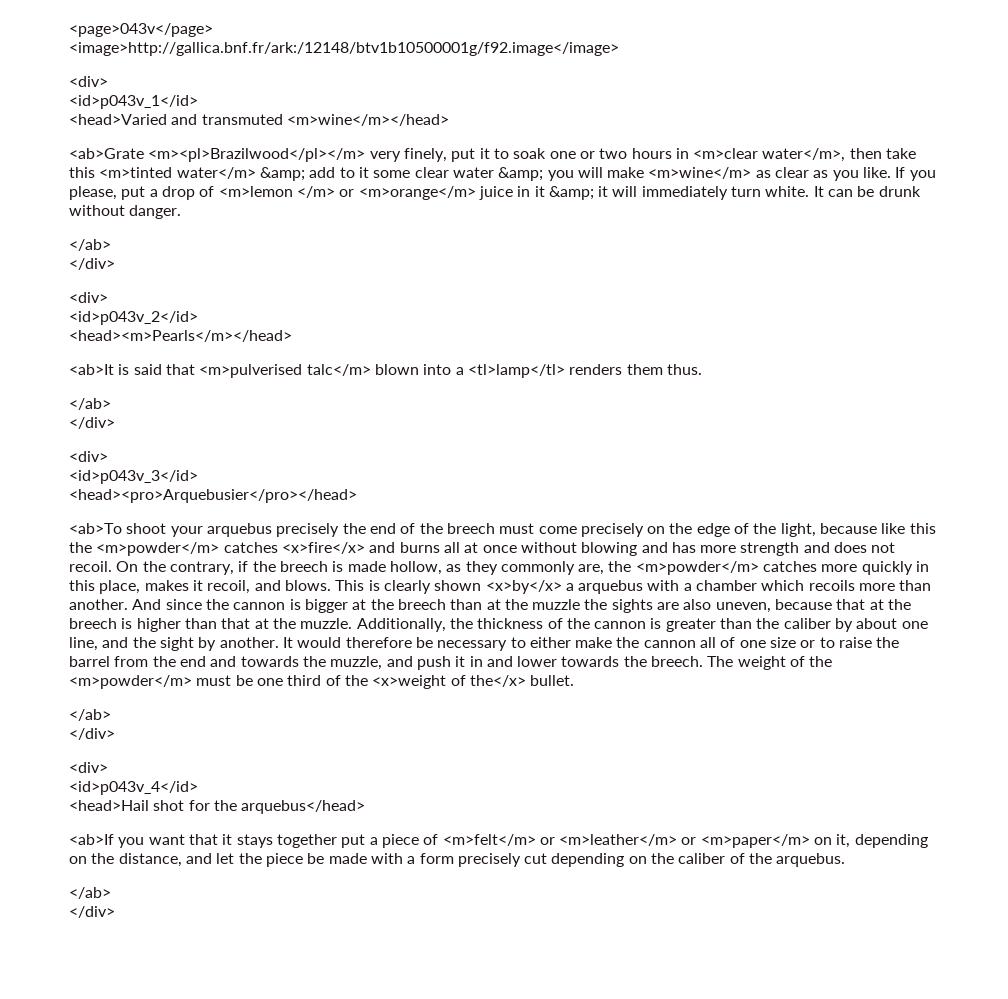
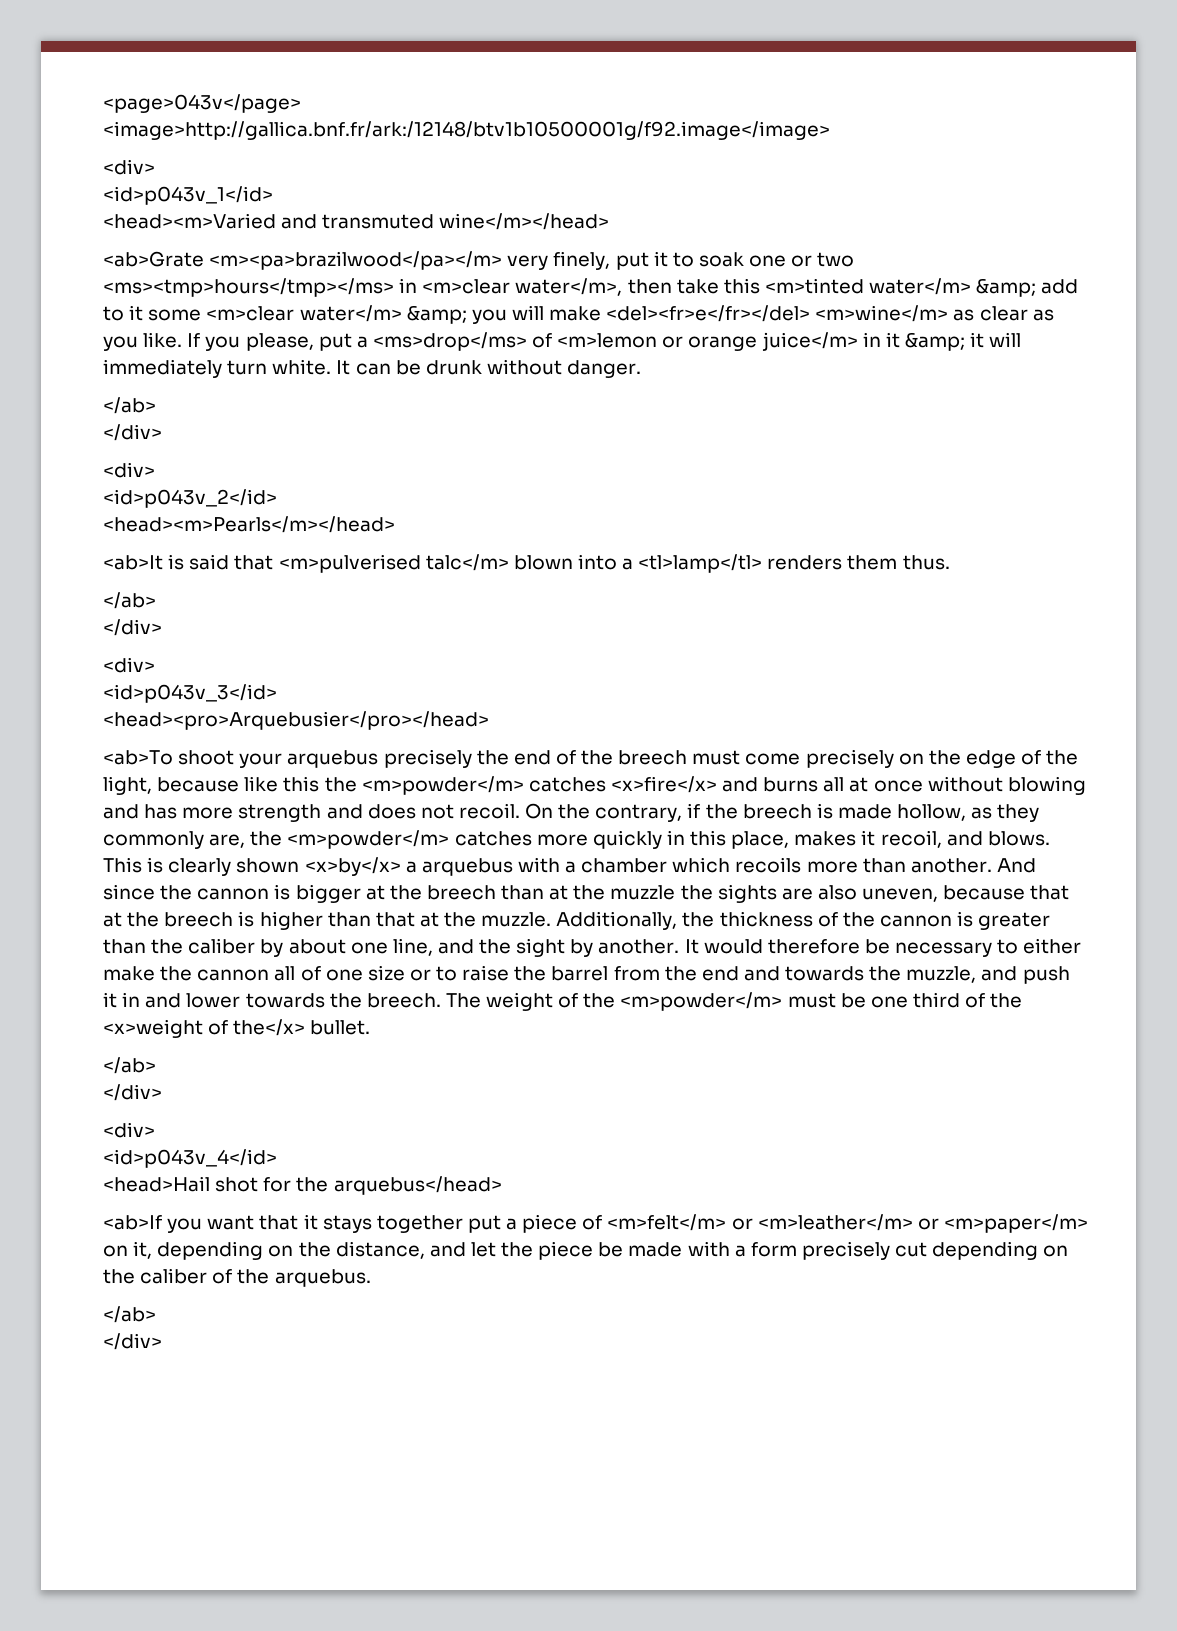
- <head>Varied and transmuted <m>wine</m></head>
+ <head><m>Varied and transmuted wine</m></head>
- <ab>Grate <m><pl>Brazilwood</pl></m> very finely, put it to soak one or two hours in <m>clear water</m>, then take this <m>tinted water</m> &amp; add to it some clear water &amp; you will make <m>wine</m> as clear as you like.
+ <ab>Grate <m><pa>brazilwood</pa></m> very finely, put it to soak one or two <ms><tmp>hours</tmp></ms> in <m>clear water</m>, then take this <m>tinted water</m> &amp; add to it some <m>clear water</m> &amp; you will make <del><fr>e</fr></del> <m>wine</m> as clear as you like.
- If you please, put a drop of <m>lemon </m> or <m>orange</m> juice in it &amp; it will immediately turn white.
+ If you please, put a <ms>drop</ms> of <m>lemon or orange juice</m> in it &amp; it will immediately turn white.

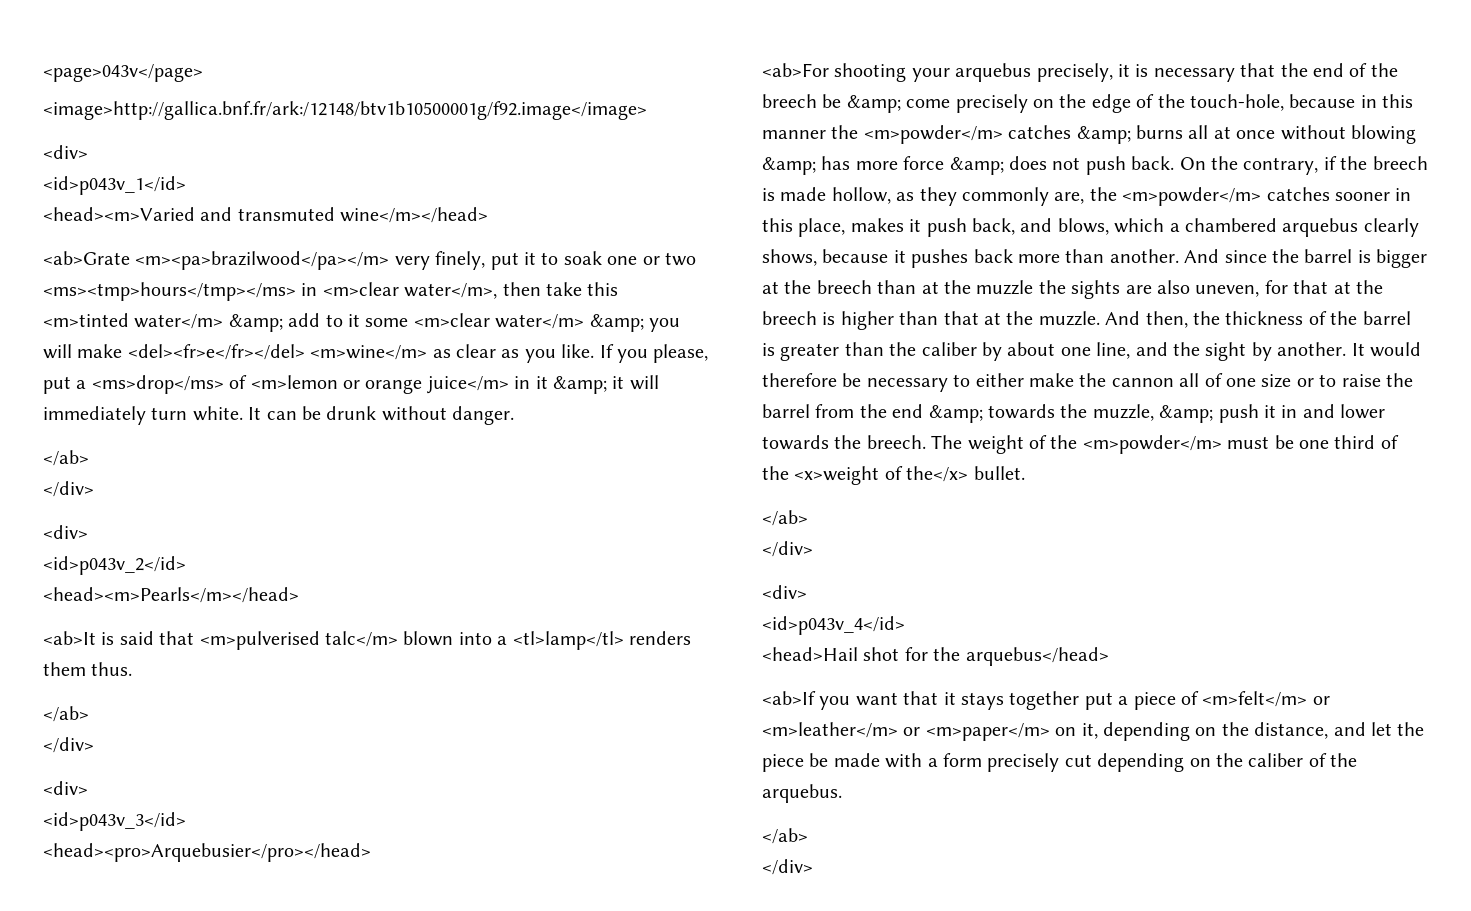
- <ab>To shoot your arquebus precisely the end of the breech must come precisely on the edge of the light, because like this the <m>powder</m> catches <x>fire</x> and burns all at once without blowing and has more strength and does not recoil.
+ <ab>For shooting your arquebus precisely, it is necessary that the end of the breech be &amp; come precisely on the edge of the touch-hole, because in this manner the <m>powder</m> catches &amp; burns all at once without blowing &amp; has more force &amp; does not push back.
- On the contrary, if the breech is made hollow, as they commonly are, the <m>powder</m> catches more quickly in this place, makes it recoil, and blows. This is clearly shown <x>by</x> a arquebus with a chamber which recoils more than another.
+ On the contrary, if the breech is made hollow, as they commonly are, the <m>powder</m> catches sooner in this place, makes it push back, and blows, which a chambered arquebus clearly shows, because it pushes back more than another.
- And since the cannon is bigger at the breech than at the muzzle the sights are also uneven, because that at the breech is higher than that at the muzzle.
+ And since the barrel is bigger at the breech than at the muzzle the sights are also uneven, for that at the breech is higher than that at the muzzle.
- Additionally, the thickness of the cannon is greater than the caliber by about one line, and the sight by another.
+ And then, the thickness of the barrel is greater than the caliber by about one line, and the sight by another.
- It would therefore be necessary to either make the cannon all of one size or to raise the barrel from the end and towards the muzzle, and push it in and lower towards the breech.
+ It would therefore be necessary to either make the cannon all of one size or to raise the barrel from the end &amp; towards the muzzle, &amp; push it in and lower towards the breech.

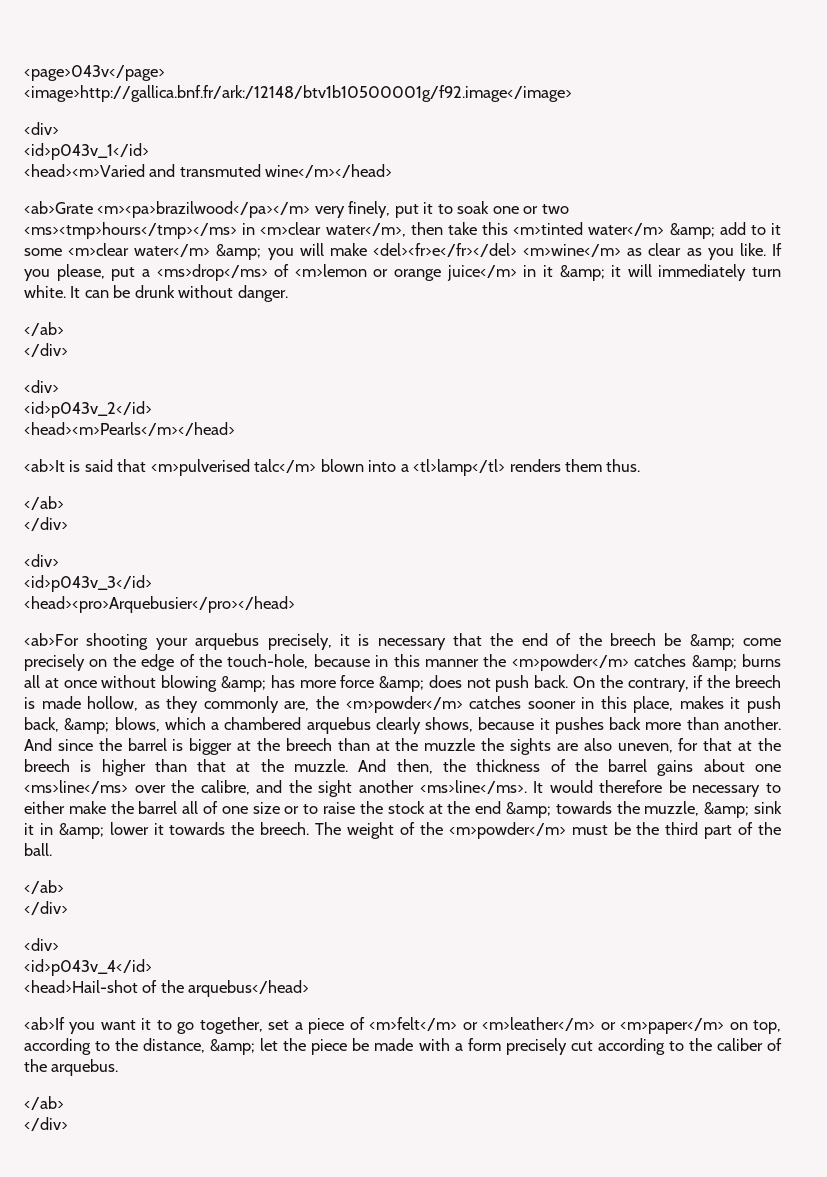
- On the contrary, if the breech is made hollow, as they commonly are, the <m>powder</m> catches sooner in this place, makes it push back, and blows, which a chambered arquebus clearly shows, because it pushes back more than another.
+ On the contrary, if the breech is made hollow, as they commonly are, the <m>powder</m> catches sooner in this place, makes it push back, &amp; blows, which a chambered arquebus clearly shows, because it pushes back more than another.
- And then, the thickness of the barrel is greater than the caliber by about one line, and the sight by another.
+ And then, the thickness of the barrel gains about one <ms>line</ms> over the calibre, and the sight another <ms>line</ms>.
- It would therefore be necessary to either make the cannon all of one size or to raise the barrel from the end &amp; towards the muzzle, &amp; push it in and lower towards the breech.
+ It would therefore be necessary to either make the barrel all of one size or to raise the stock at the end &amp; towards the muzzle, &amp; sink it in &amp; lower it towards the breech.
- The weight of the <m>powder</m> must be one third of the <x>weight of the</x> bullet.
+ The weight of the <m>powder</m> must be the third part of the ball.
- <head>Hail shot for the arquebus</head>
+ <head>Hail-shot of the arquebus</head>
- <ab>If you want that it stays together put a piece of <m>felt</m> or <m>leather</m> or <m>paper</m> on it, depending on the distance, and let the piece be made with a form precisely cut depending on the caliber of the arquebus.
+ <ab>If you want it to go together, set a piece of <m>felt</m> or <m>leather</m> or <m>paper</m> on top, according to the distance, &amp; let the piece be made with a form precisely cut according to the caliber of the arquebus.

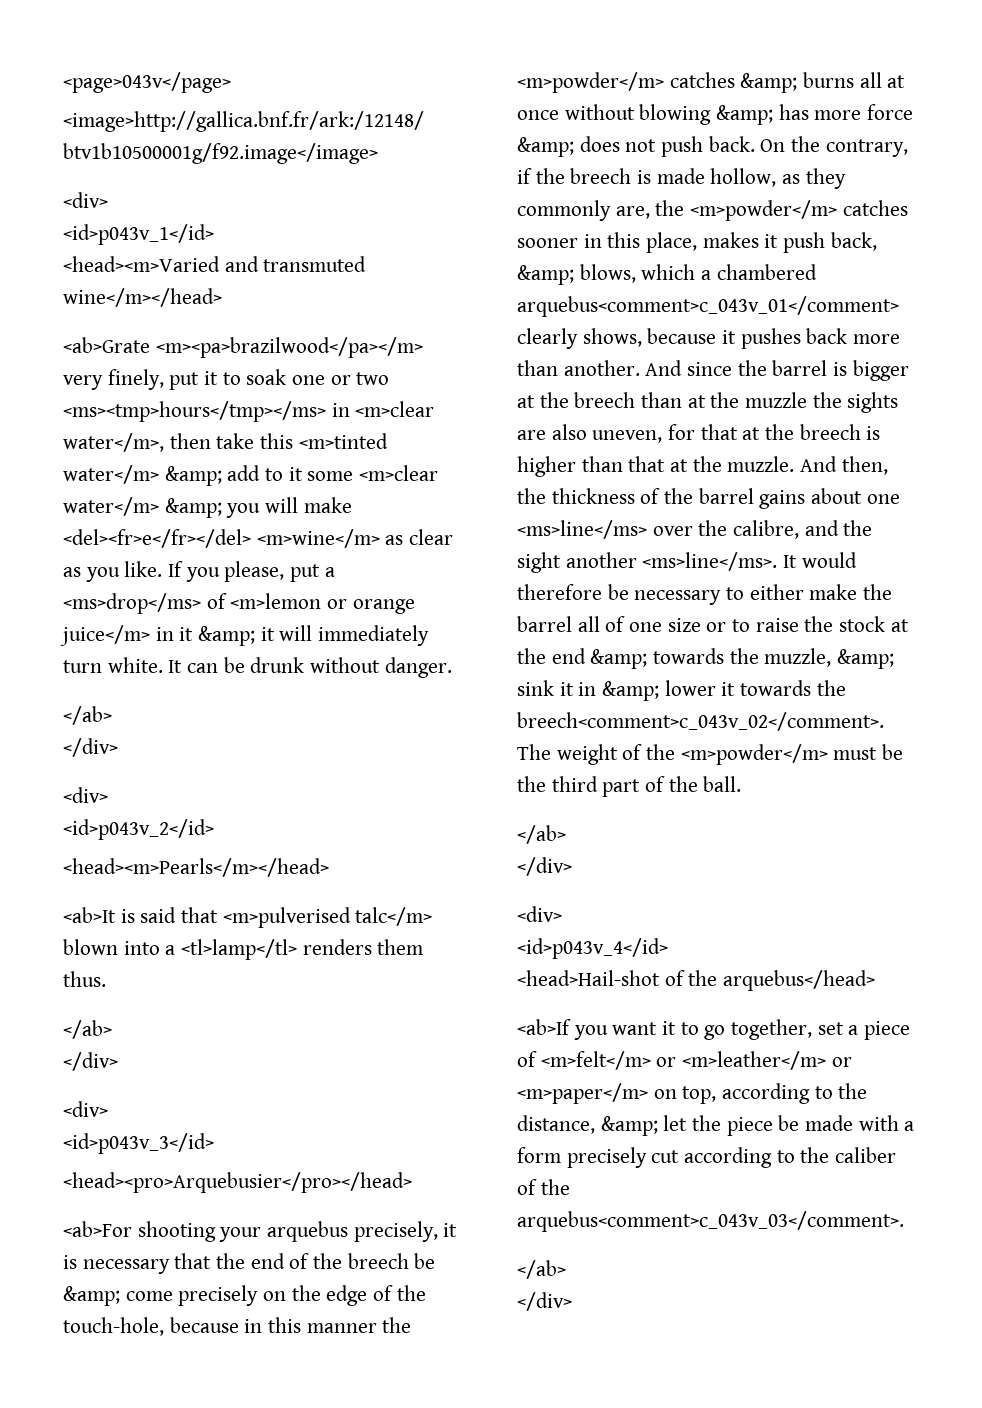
- On the contrary, if the breech is made hollow, as they commonly are, the <m>powder</m> catches sooner in this place, makes it push back, &amp; blows, which a chambered arquebus clearly shows, because it pushes back more than another.
+ On the contrary, if the breech is made hollow, as they commonly are, the <m>powder</m> catches sooner in this place, makes it push back, &amp; blows, which a chambered arquebus<comment>c_043v_01</comment> clearly shows, because it pushes back more than another.
- It would therefore be necessary to either make the barrel all of one size or to raise the stock at the end &amp; towards the muzzle, &amp; sink it in &amp; lower it towards the breech.
+ It would therefore be necessary to either make the barrel all of one size or to raise the stock at the end &amp; towards the muzzle, &amp; sink it in &amp; lower it towards the breech<comment>c_043v_02</comment>.
- <ab>If you want it to go together, set a piece of <m>felt</m> or <m>leather</m> or <m>paper</m> on top, according to the distance, &amp; let the piece be made with a form precisely cut according to the caliber of the arquebus.
+ <ab>If you want it to go together, set a piece of <m>felt</m> or <m>leather</m> or <m>paper</m> on top, according to the distance, &amp; let the piece be made with a form precisely cut according to the caliber of the arquebus<comment>c_043v_03</comment>.

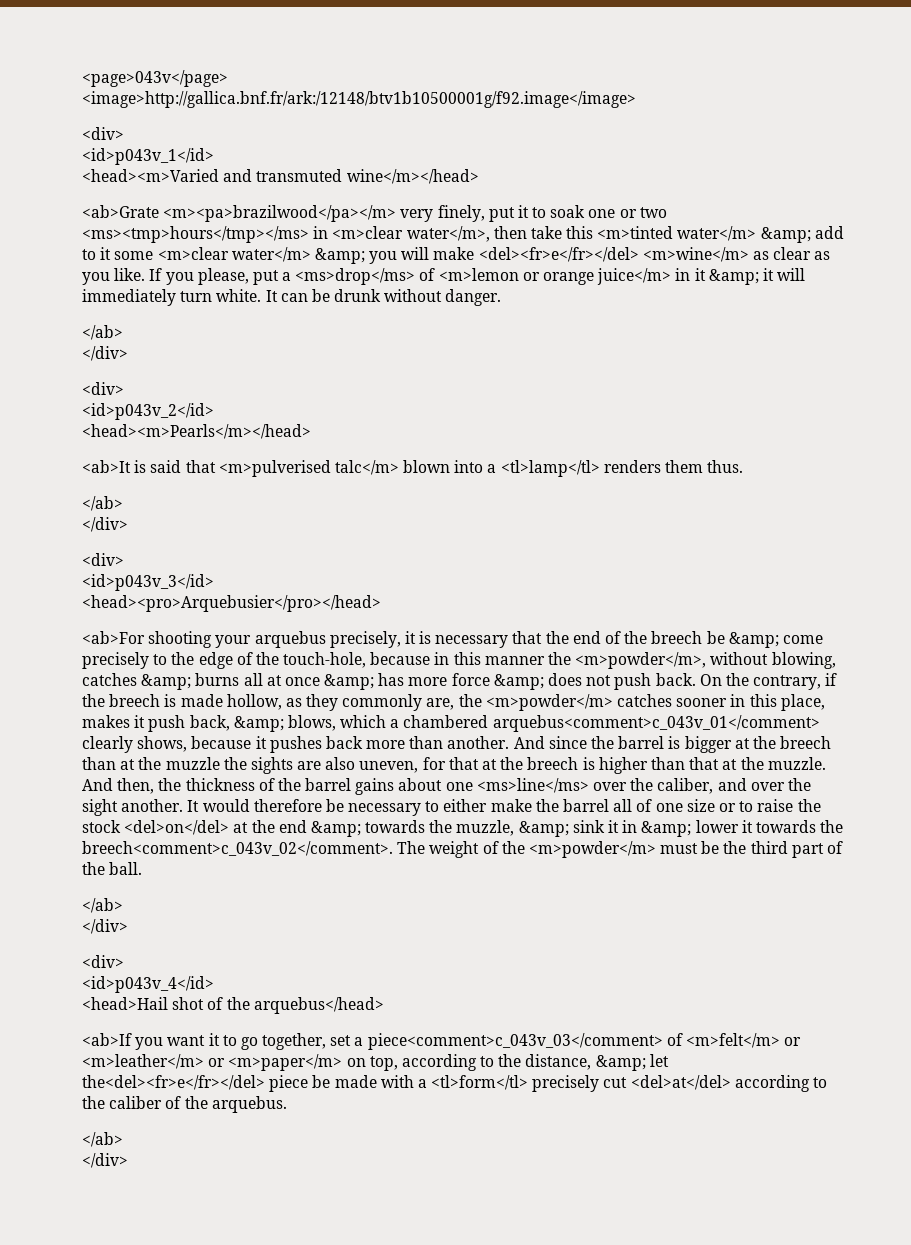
- <ab>For shooting your arquebus precisely, it is necessary that the end of the breech be &amp; come precisely on the edge of the touch-hole, because in this manner the <m>powder</m> catches &amp; burns all at once without blowing &amp; has more force &amp; does not push back.
+ <ab>For shooting your arquebus precisely, it is necessary that the end of the breech be &amp; come precisely to the edge of the touch-hole, because in this manner the <m>powder</m>, without blowing, catches &amp; burns all at once &amp; has more force &amp; does not push back.
- And then, the thickness of the barrel gains about one <ms>line</ms> over the calibre, and the sight another <ms>line</ms>.
+ And then, the thickness of the barrel gains about one <ms>line</ms> over the caliber, and over the sight another.
- It would therefore be necessary to either make the barrel all of one size or to raise the stock at the end &amp; towards the muzzle, &amp; sink it in &amp; lower it towards the breech<comment>c_043v_02</comment>.
+ It would therefore be necessary to either make the barrel all of one size or to raise the stock <del>on</del> at the end &amp; towards the muzzle, &amp; sink it in &amp; lower it towards the breech<comment>c_043v_02</comment>.
- <head>Hail-shot of the arquebus</head>
+ <head>Hail shot of the arquebus</head>
- <ab>If you want it to go together, set a piece of <m>felt</m> or <m>leather</m> or <m>paper</m> on top, according to the distance, &amp; let the piece be made with a form precisely cut according to the caliber of the arquebus<comment>c_043v_03</comment>.
+ <ab>If you want it to go together, set a piece<comment>c_043v_03</comment> of <m>felt</m> or <m>leather</m> or <m>paper</m> on top, according to the distance, &amp; let the<del><fr>e</fr></del> piece be made with a <tl>form</tl> precisely cut <del>at</del> according to the caliber of the arquebus.

